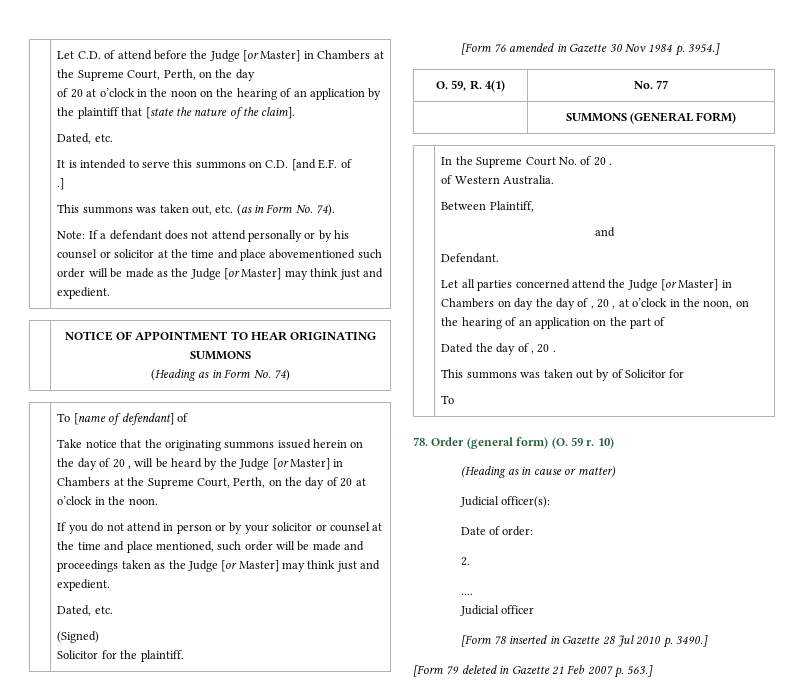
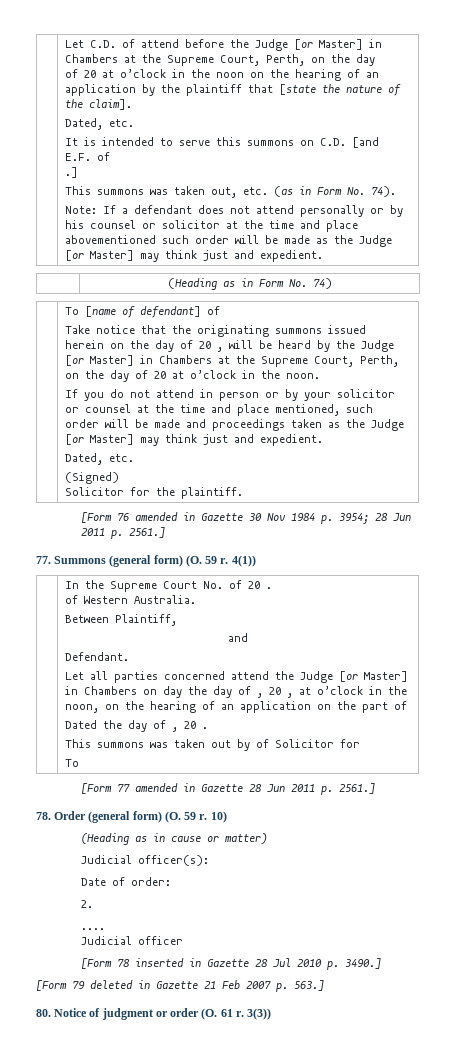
- | NOTICE OF APPOINTMENT TO HEAR ORIGINATING SUMMONS
- (Heading as in Form No. 74)
+ | (Heading as in Form No. 74)
- [Form 76 amended in Gazette 30 Nov 1984 p. 3954.]
- O. 59, R. 4(1) | No. 77
- | SUMMONS (GENERAL FORM)
+ [Form 76 amended in Gazette 30 Nov 1984 p. 3954; 28 Jun 2011 p. 2561.]
+ 77. Summons (general form) (O. 59 r. 4(1))
+ [Form 77 amended in Gazette 28 Jun 2011 p. 2561.]
+ 80. Notice of judgment or order (O. 61 r. 3(3))

